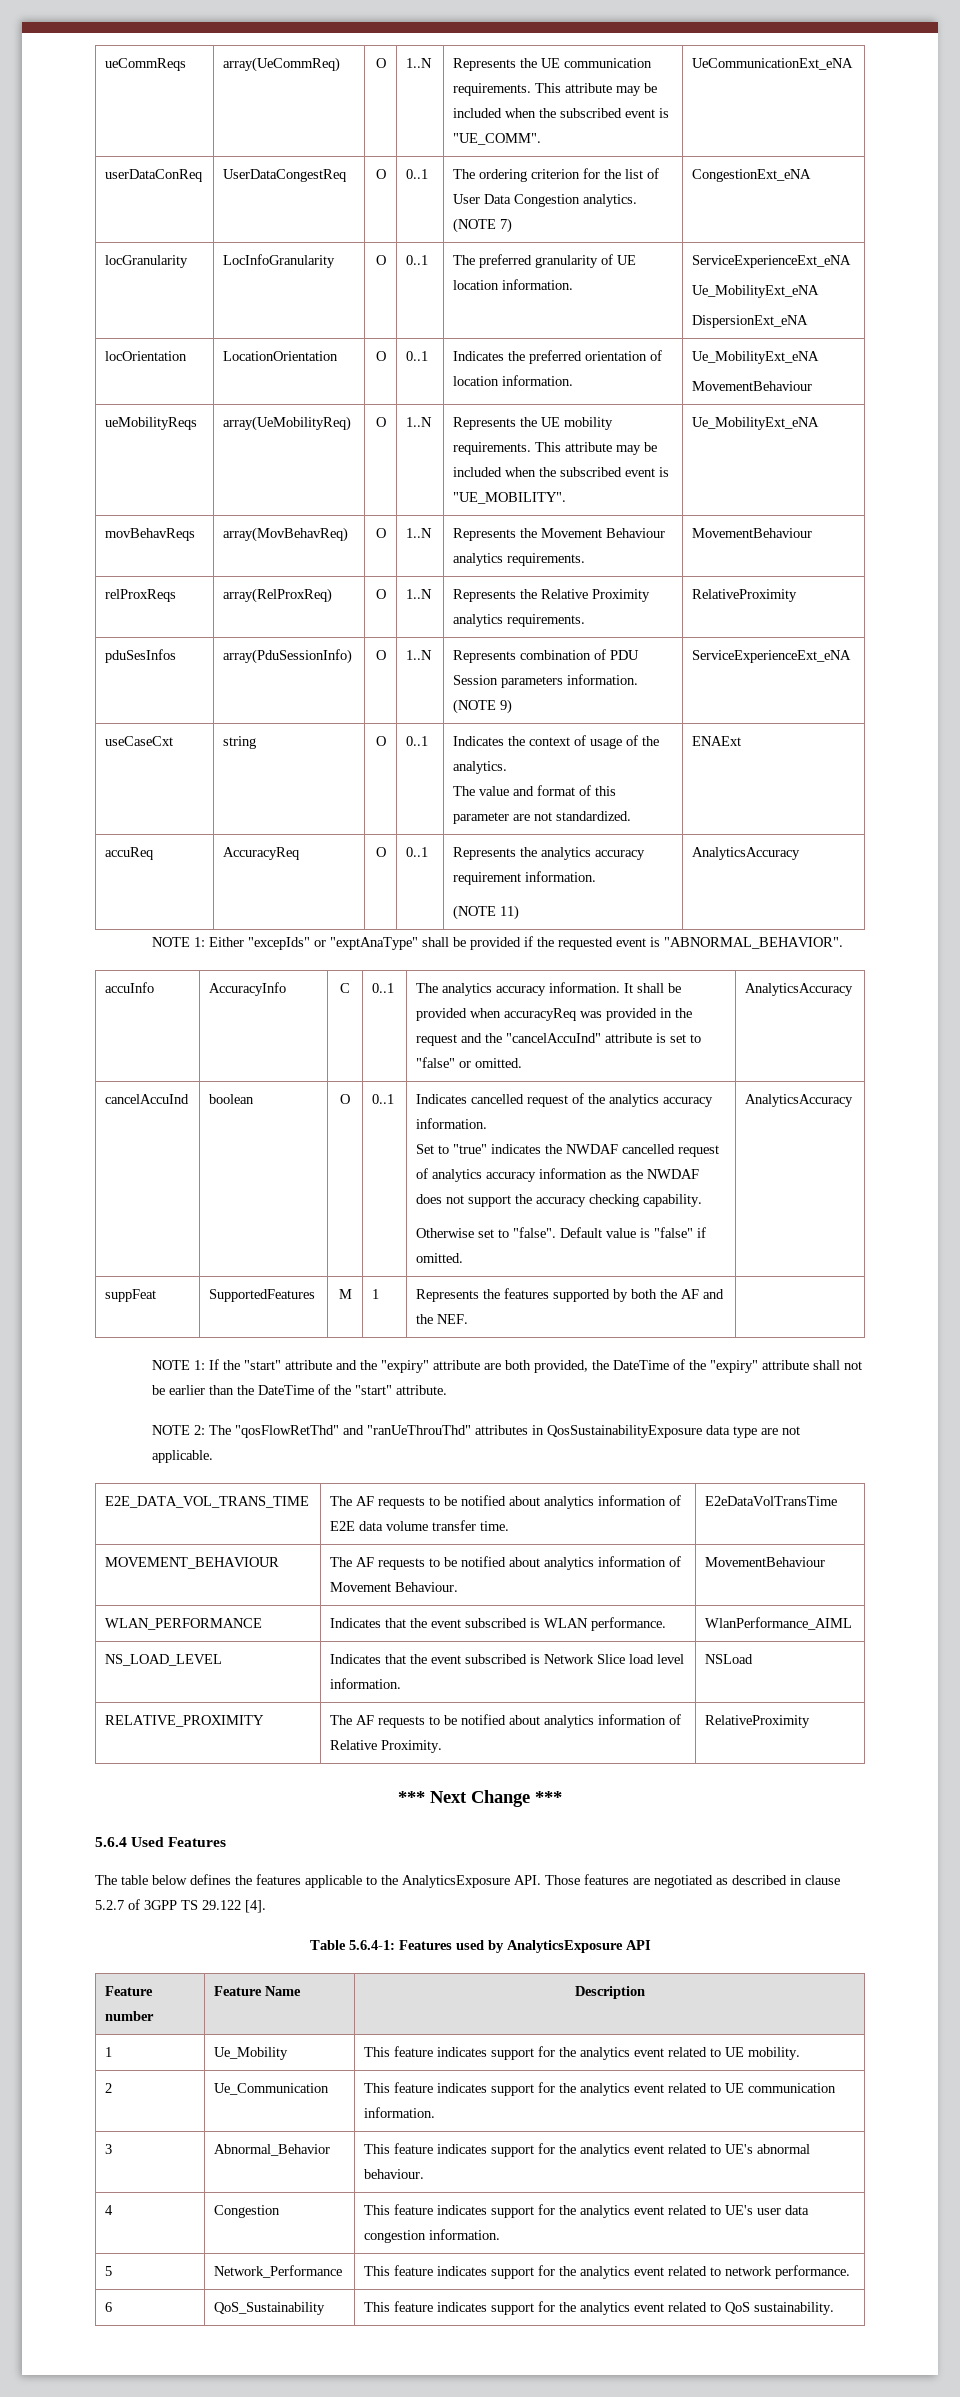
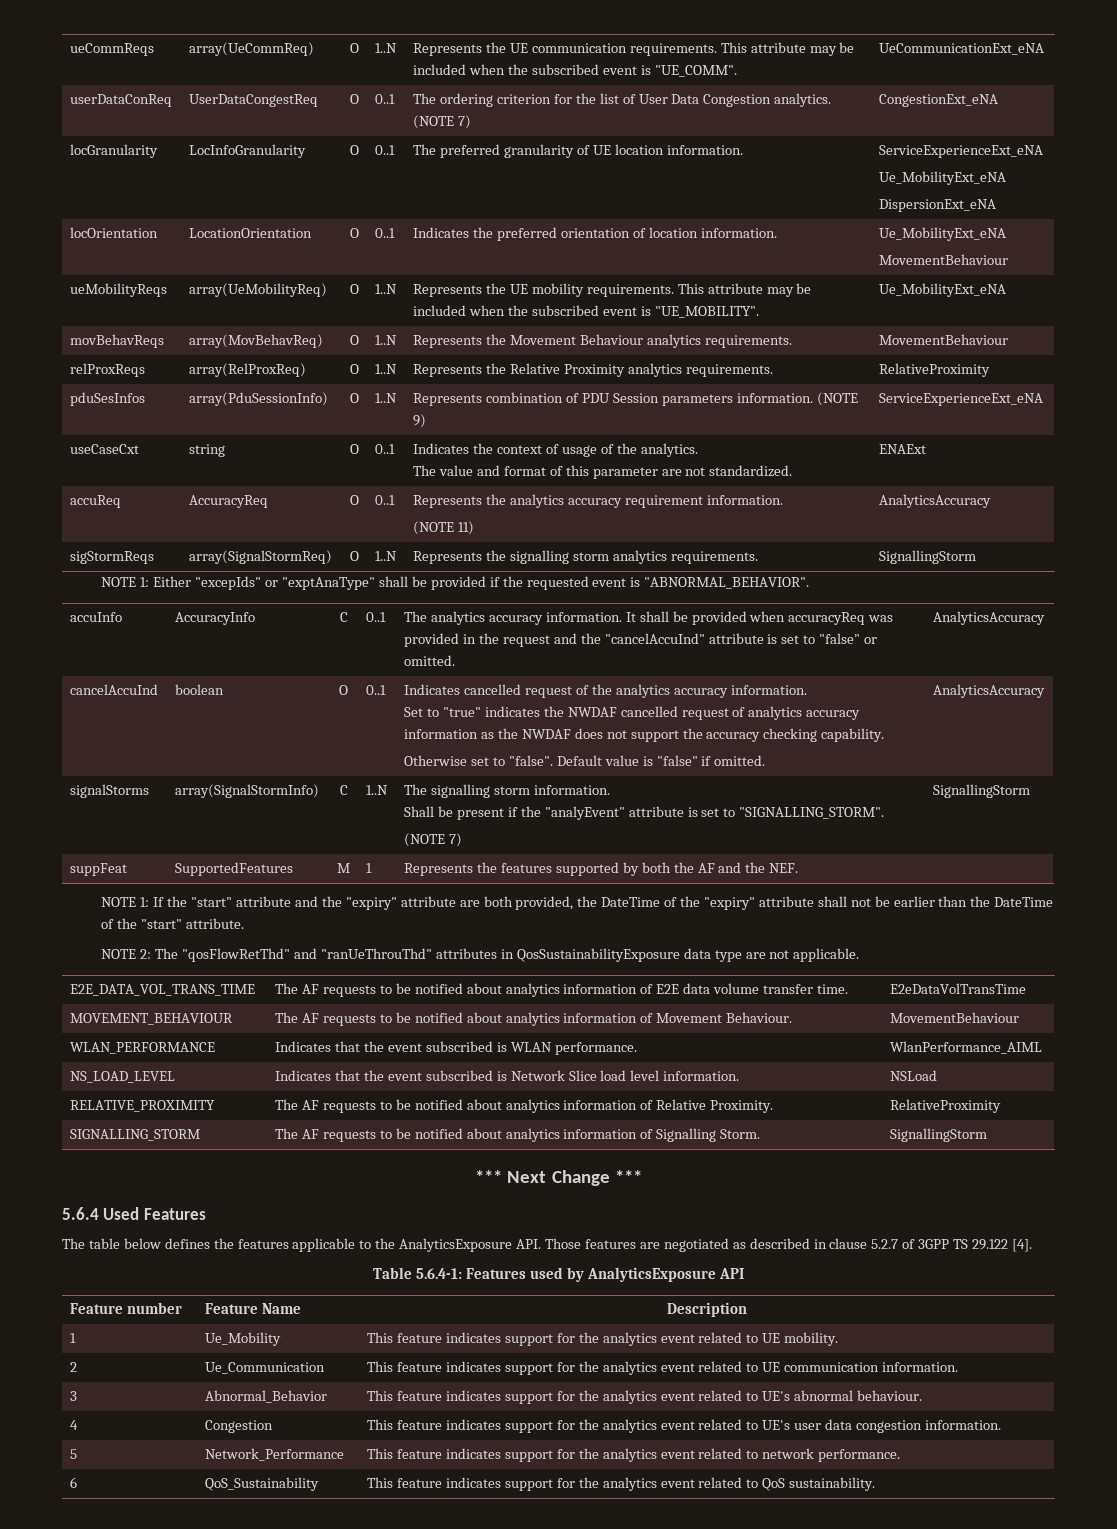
+ sigStormReqs | array(SignalStormReq) | O | 1..N | Represents the signalling storm analytics requirements. | SignallingStorm
+ signalStorms | array(SignalStormInfo) | C | 1..N | The signalling storm information.
+ Shall be present if the "analyEvent" attribute is set to "SIGNALLING_STORM".
+ (NOTE 7) | SignallingStorm
+ SIGNALLING_STORM | The AF requests to be notified about analytics information of Signalling Storm. | SignallingStorm

